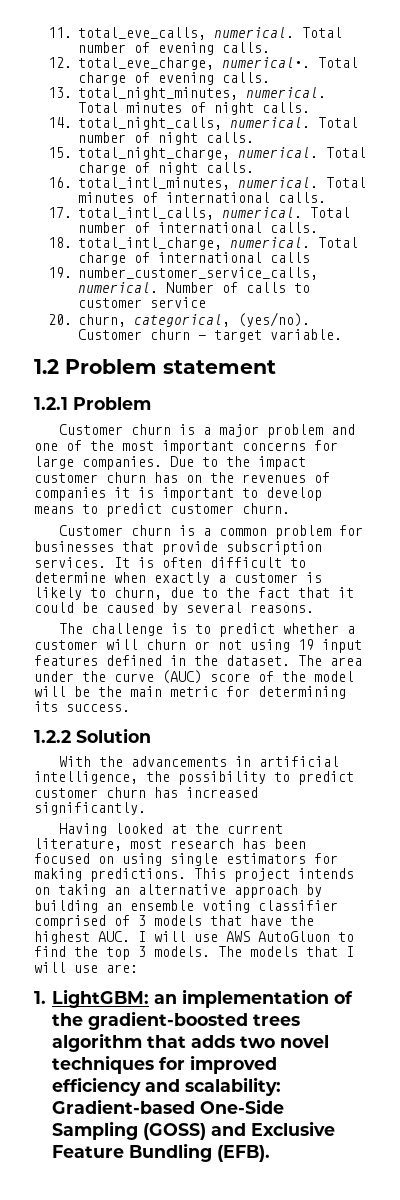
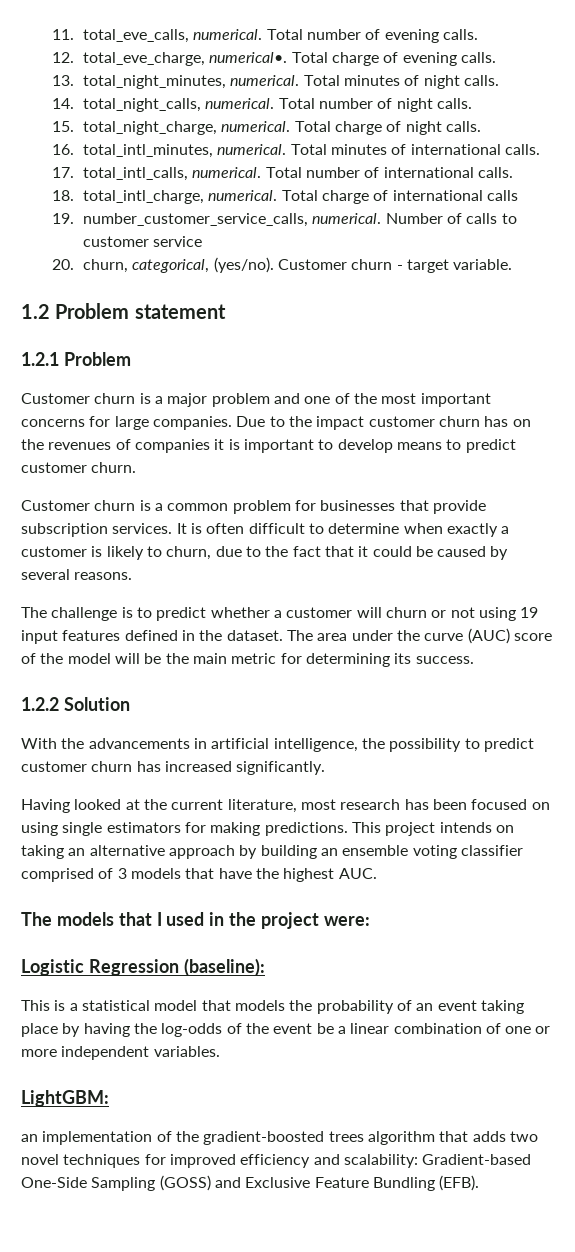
- This project intends on taking an alternative approach by building an ensemble voting classifier comprised of 3 models that have the highest AUC. I will use AWS AutoGluon to find the top 3 models. The models that I will use are:
- 1. LightGBM: an implementation of the gradient-boosted trees algorithm that adds two novel techniques for improved efficiency and scalability: Gradient-based One-Side Sampling (GOSS) and Exclusive Feature Bundling (EFB).
+ This project intends on taking an alternative approach by building an ensemble voting classifier comprised of 3 models that have the highest AUC.
+ The models that I used in the project were:
+ Logistic Regression (baseline):
+ This is a statistical model that models the probability of an event taking place by having the log-odds of the event be a linear combination of one or more independent variables.
+ LightGBM:
+ an implementation of the gradient-boosted trees algorithm that adds two novel techniques for improved efficiency and scalability: Gradient-based One-Side Sampling (GOSS) and Exclusive Feature Bundling (EFB).

